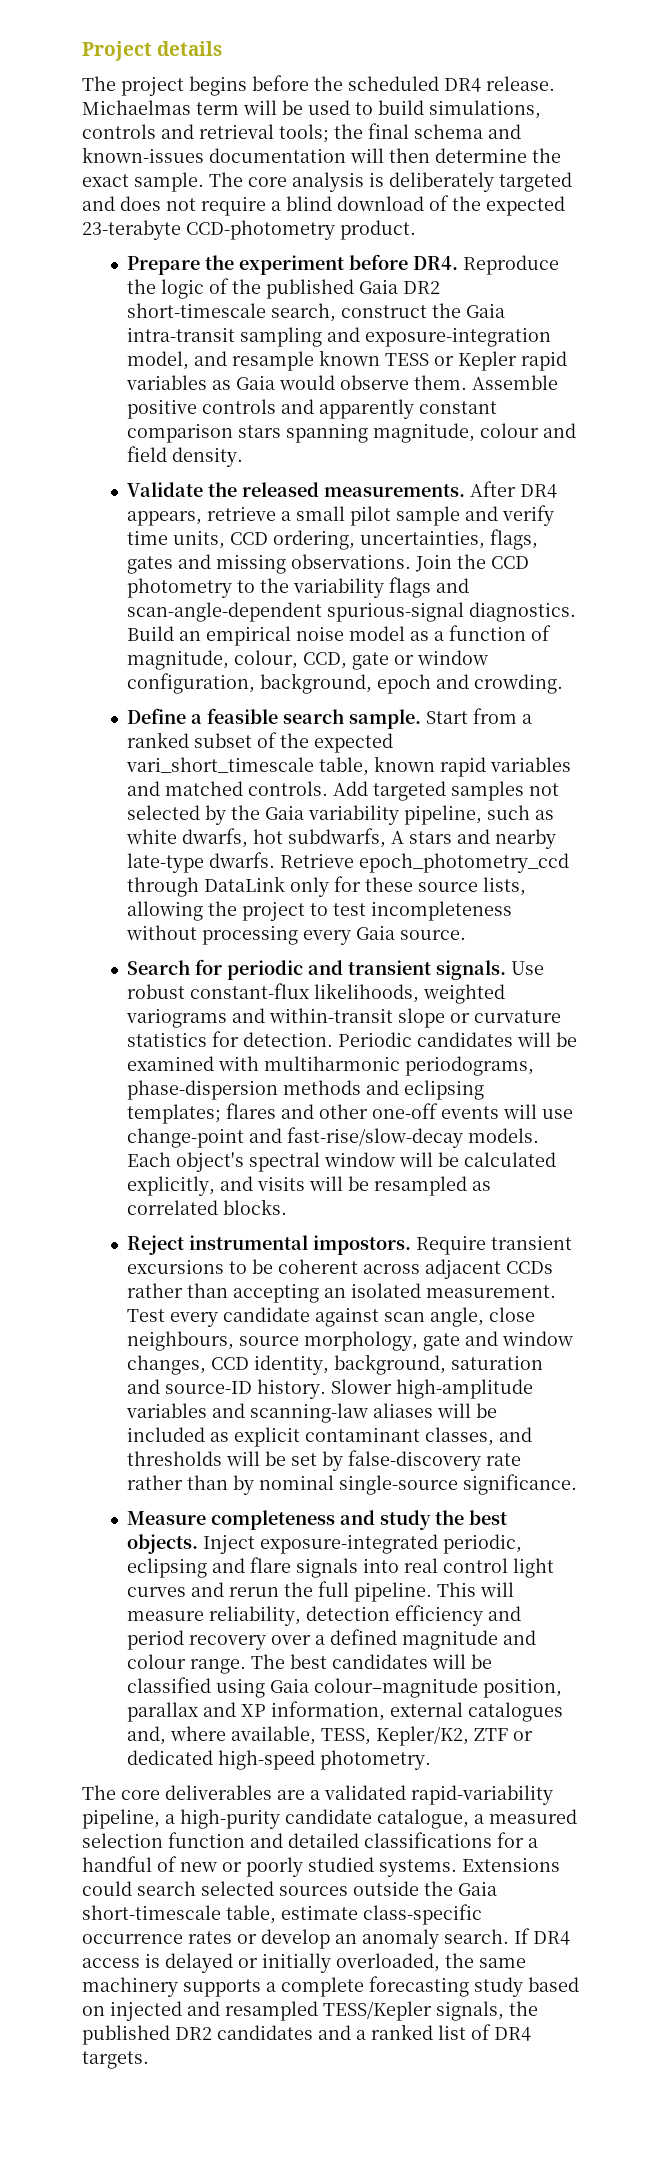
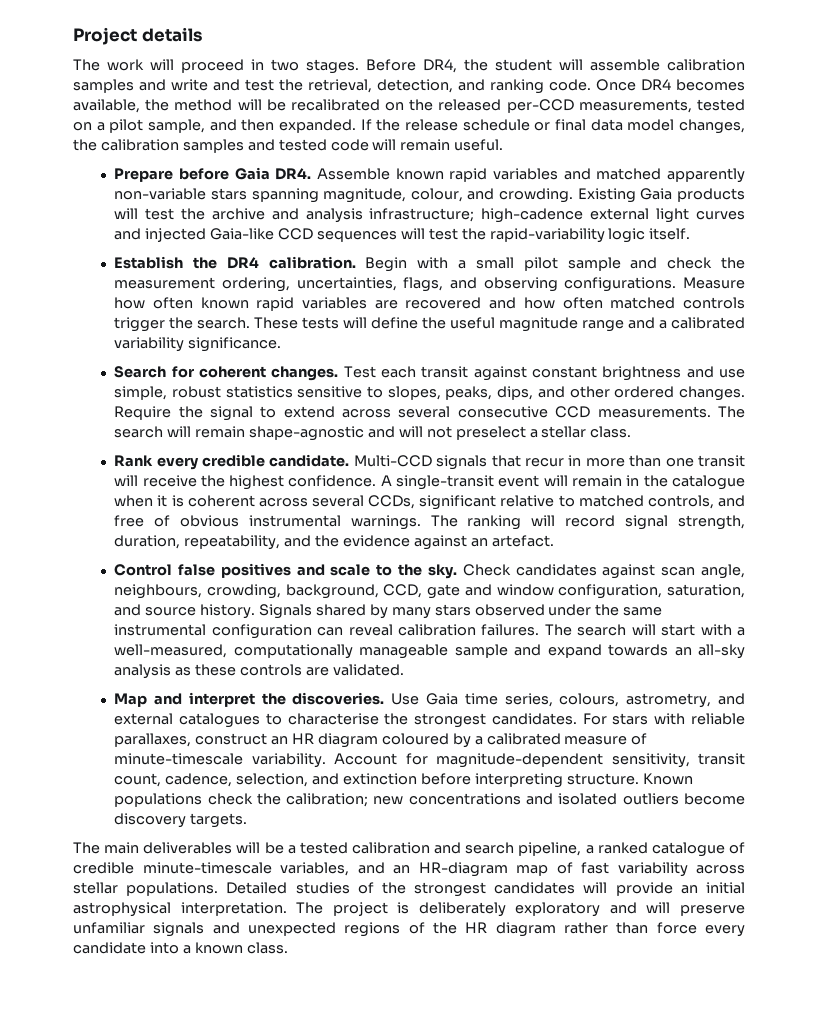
- The project begins before the scheduled DR4 release. Michaelmas term will be used to build simulations, controls and retrieval tools; the final schema and known-issues documentation will then determine the exact sample. The core analysis is deliberately targeted and does not require a blind download of the expected 23-terabyte CCD-photometry product.
- Prepare the experiment before DR4. Reproduce the logic of the published Gaia DR2 short-timescale search, construct the Gaia intra-transit sampling and exposure-integration model, and resample known TESS or Kepler rapid variables as Gaia would observe them. Assemble positive controls and apparently constant comparison stars spanning magnitude, colour and field density.
- Validate the released measurements. After DR4 appears, retrieve a small pilot sample and verify time units, CCD ordering, uncertainties, flags, gates and missing observations. Join the CCD photometry to the variability flags and scan-angle-dependent spurious-signal diagnostics. Build an empirical noise model as a function of magnitude, colour, CCD, gate or window configuration, background, epoch and crowding.
- Define a feasible search sample. Start from a ranked subset of the expected vari_short_timescale table, known rapid variables and matched controls. Add targeted samples not selected by the Gaia variability pipeline, such as white dwarfs, hot subdwarfs, A stars and nearby late-type dwarfs. Retrieve epoch_photometry_ccd through DataLink only for these source lists, allowing the project to test incompleteness without processing every Gaia source.
- Search for periodic and transient signals. Use robust constant-flux likelihoods, weighted variograms and within-transit slope or curvature statistics for detection. Periodic candidates will be examined with multiharmonic periodograms, phase-dispersion methods and eclipsing templates; flares and other one-off events will use change-point and fast-rise/slow-decay models. Each object's spectral window will be calculated explicitly, and visits will be resampled as correlated blocks.
- Reject instrumental impostors. Require transient excursions to be coherent across adjacent CCDs rather than accepting an isolated measurement. Test every candidate against scan angle, close neighbours, source morphology, gate and window changes, CCD identity, background, saturation and source-ID history. Slower high-amplitude variables and scanning-law aliases will be included as explicit contaminant classes, and thresholds will be set by false-discovery rate rather than by nominal single-source significance.
- Measure completeness and study the best objects. Inject exposure-integrated periodic, eclipsing and flare signals into real control light curves and rerun the full pipeline. This will measure reliability, detection efficiency and period recovery over a defined magnitude and colour range. The best candidates will be classified using Gaia colour–magnitude position, parallax and XP information, external catalogues and, where available, TESS, Kepler/K2, ZTF or dedicated high-speed photometry.
- The core deliverables are a validated rapid-variability pipeline, a high-purity candidate catalogue, a measured selection function and detailed classifications for a handful of new or poorly studied systems. Extensions could search selected sources outside the Gaia short-timescale table, estimate class-specific occurrence rates or develop an anomaly search. If DR4 access is delayed or initially overloaded, the same machinery supports a complete forecasting study based on injected and resampled TESS/Kepler signals, the published DR2 candidates and a ranked list of DR4 targets.
+ The work will proceed in two stages. Before DR4, the student will assemble calibration samples and write and test the retrieval, detection, and ranking code. Once DR4 becomes available, the method will be recalibrated on the released per-CCD measurements, tested on a pilot sample, and then expanded. If the release schedule or final data model changes, the calibration samples and tested code will remain useful.
+ Prepare before Gaia DR4. Assemble known rapid variables and matched apparently non-variable stars spanning magnitude, colour, and crowding. Existing Gaia products will test the archive and analysis infrastructure; high-cadence external light curves and injected Gaia-like CCD sequences will test the rapid-variability logic itself.
+ Establish the DR4 calibration. Begin with a small pilot sample and check the measurement ordering, uncertainties, flags, and observing configurations. Measure how often known rapid variables are recovered and how often matched controls trigger the search. These tests will define the useful magnitude range and a calibrated variability significance.
+ Search for coherent changes. Test each transit against constant brightness and use simple, robust statistics sensitive to slopes, peaks, dips, and other ordered changes. Require the signal to extend across several consecutive CCD measurements. The search will remain shape-agnostic and will not preselect a stellar class.
+ Rank every credible candidate. Multi-CCD signals that recur in more than one transit will receive the highest confidence. A single-transit event will remain in the catalogue when it is coherent across several CCDs, significant relative to matched controls, and free of obvious instrumental warnings. The ranking will record signal strength, duration, repeatability, and the evidence against an artefact.
+ Control false positives and scale to the sky. Check candidates against scan angle, neighbours, crowding, background, CCD, gate and window configuration, saturation, and source history. Signals shared by many stars observed under the same instrumental configuration can reveal calibration failures. The search will start with a well-measured, computationally manageable sample and expand towards an all-sky analysis as these controls are validated.
+ Map and interpret the discoveries. Use Gaia time series, colours, astrometry, and external catalogues to characterise the strongest candidates. For stars with reliable parallaxes, construct an HR diagram coloured by a calibrated measure of minute-timescale variability. Account for magnitude-dependent sensitivity, transit count, cadence, selection, and extinction before interpreting structure. Known populations check the calibration; new concentrations and isolated outliers become discovery targets.
+ The main deliverables will be a tested calibration and search pipeline, a ranked catalogue of credible minute-timescale variables, and an HR-diagram map of fast variability across stellar populations. Detailed studies of the strongest candidates will provide an initial astrophysical interpretation. The project is deliberately exploratory and will preserve unfamiliar signals and unexpected regions of the HR diagram rather than force every candidate into a known class.

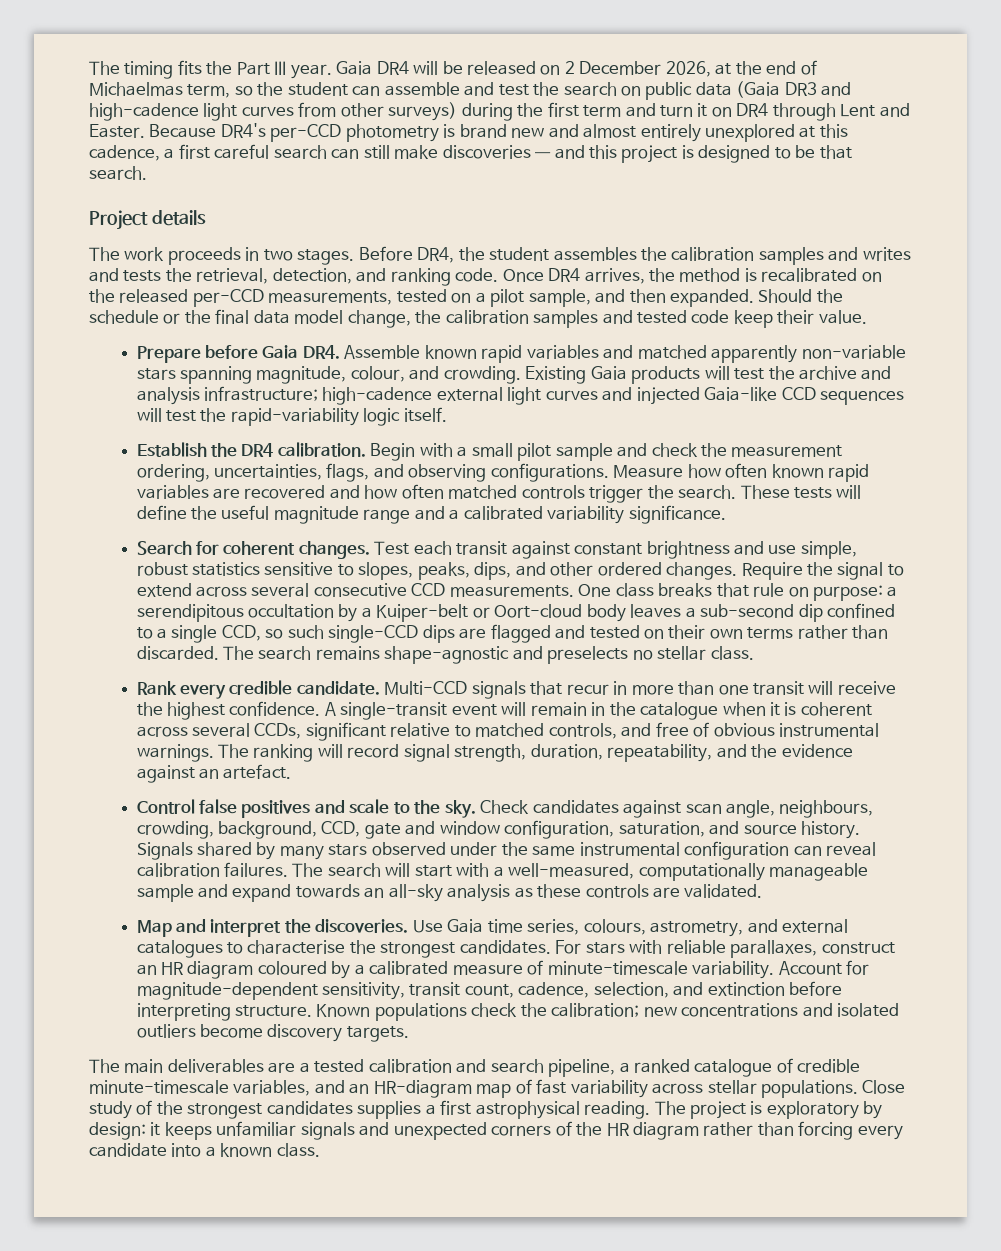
+ The timing fits the Part III year. Gaia DR4 will be released on 2 December 2026, at the end of Michaelmas term, so the student can assemble and test the search on public data (Gaia DR3 and high-cadence light curves from other surveys) during the first term and turn it on DR4 through Lent and Easter. Because DR4's per-CCD photometry is brand new and almost entirely unexplored at this cadence, a first careful search can still make discoveries — and this project is designed to be that search.
- The work will proceed in two stages.
+ The work proceeds in two stages.
- Before DR4, the student will assemble calibration samples and write and test the retrieval, detection, and ranking code.
+ Before DR4, the student assembles the calibration samples and writes and tests the retrieval, detection, and ranking code.
- Once DR4 becomes available, the method will be recalibrated on the released per-CCD measurements, tested on a pilot sample, and then expanded.
+ Once DR4 arrives, the method is recalibrated on the released per-CCD measurements, tested on a pilot sample, and then expanded.
- If the release schedule or final data model changes, the calibration samples and tested code will remain useful.
+ Should the schedule or the final data model change, the calibration samples and tested code keep their value.
- The search will remain shape-agnostic and will not preselect a stellar class.
+ One class breaks that rule on purpose: a serendipitous occultation by a Kuiper-belt or Oort-cloud body leaves a sub-second dip confined to a single CCD, so such single-CCD dips are flagged and tested on their own terms rather than discarded. The search remains shape-agnostic and preselects no stellar class.
- The main deliverables will be a tested calibration and search pipeline, a ranked catalogue of credible minute-timescale variables, and an HR-diagram map of fast variability across stellar populations.
+ The main deliverables are a tested calibration and search pipeline, a ranked catalogue of credible minute-timescale variables, and an HR-diagram map of fast variability across stellar populations.
- Detailed studies of the strongest candidates will provide an initial astrophysical interpretation. The project is deliberately exploratory and will preserve unfamiliar signals and unexpected regions of the HR diagram rather than force every candidate into a known class.
+ Close study of the strongest candidates supplies a first astrophysical reading. The project is exploratory by design: it keeps unfamiliar signals and unexpected corners of the HR diagram rather than forcing every candidate into a known class.

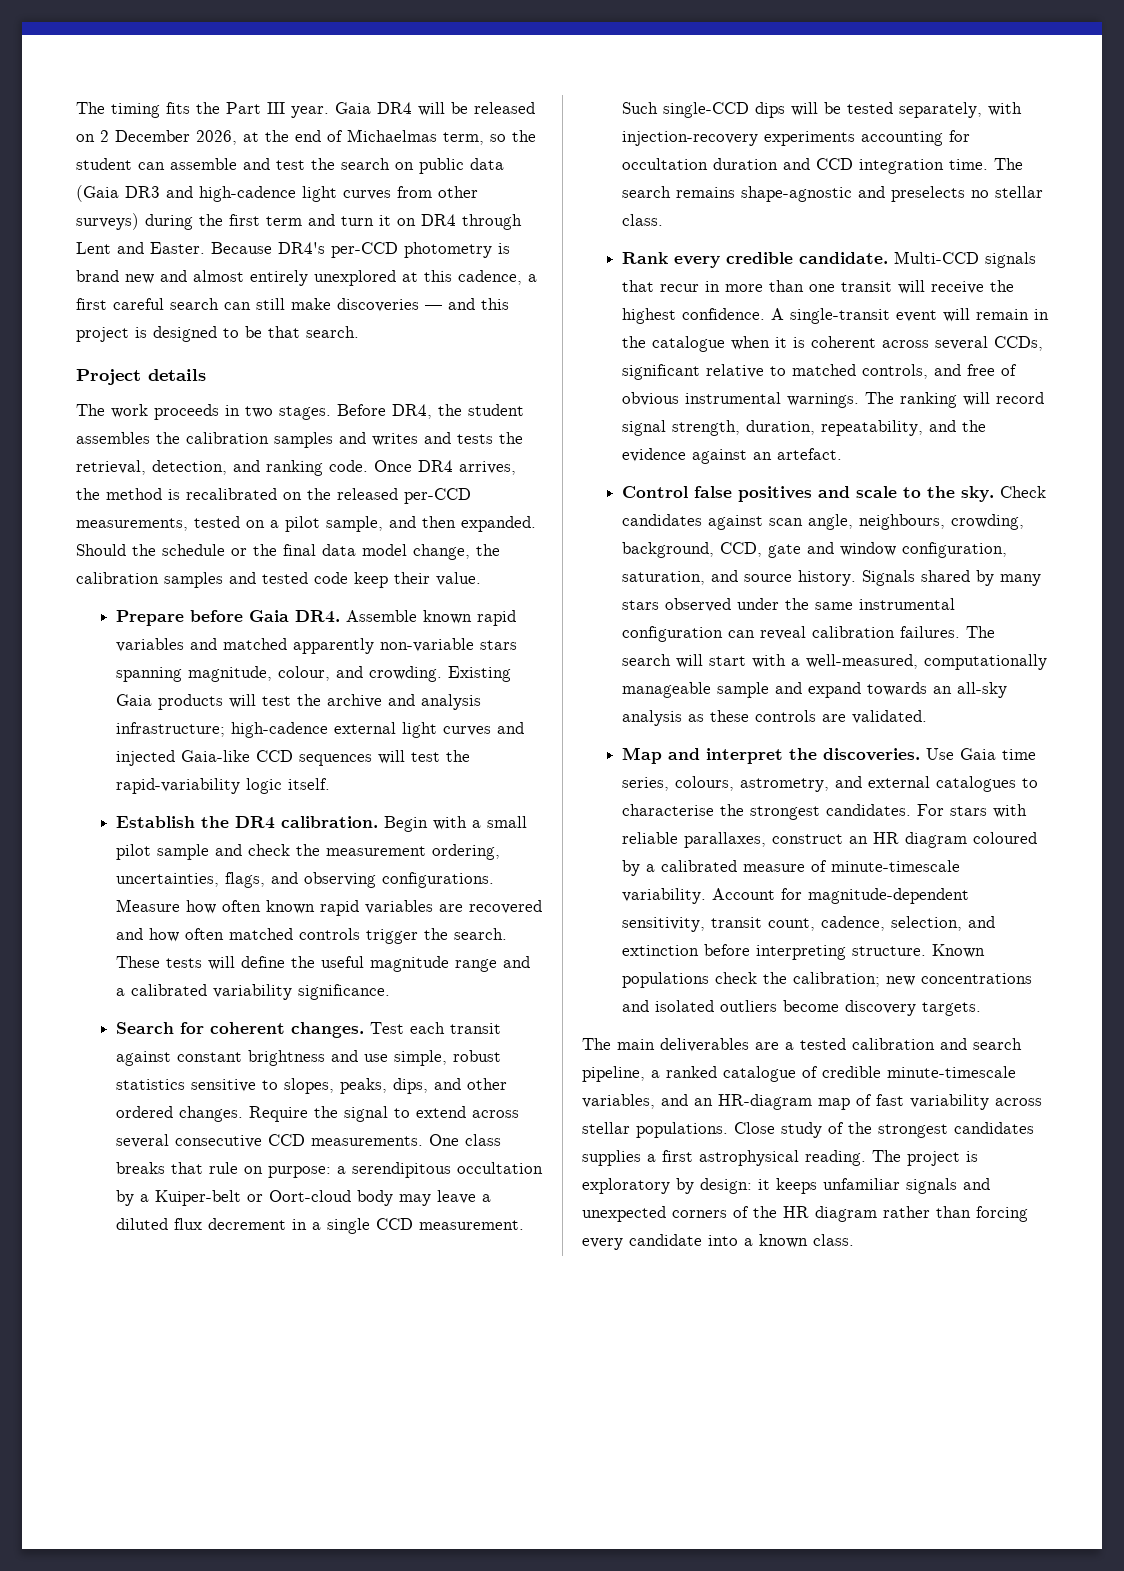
- One class breaks that rule on purpose: a serendipitous occultation by a Kuiper-belt or Oort-cloud body leaves a sub-second dip confined to a single CCD, so such single-CCD dips are flagged and tested on their own terms rather than discarded.
+ One class breaks that rule on purpose: a serendipitous occultation by a Kuiper-belt or Oort-cloud body may leave a diluted flux decrement in a single CCD measurement. Such single-CCD dips will be tested separately, with injection-recovery experiments accounting for occultation duration and CCD integration time.

